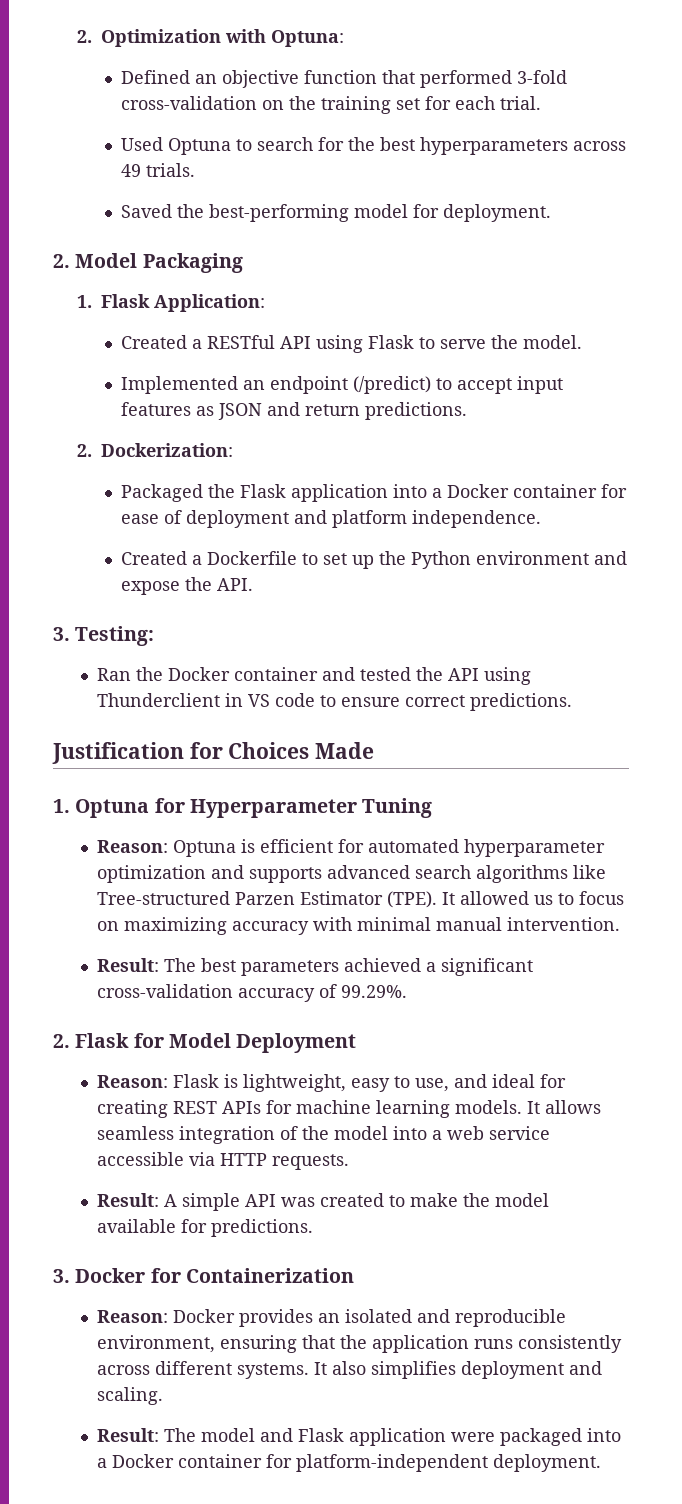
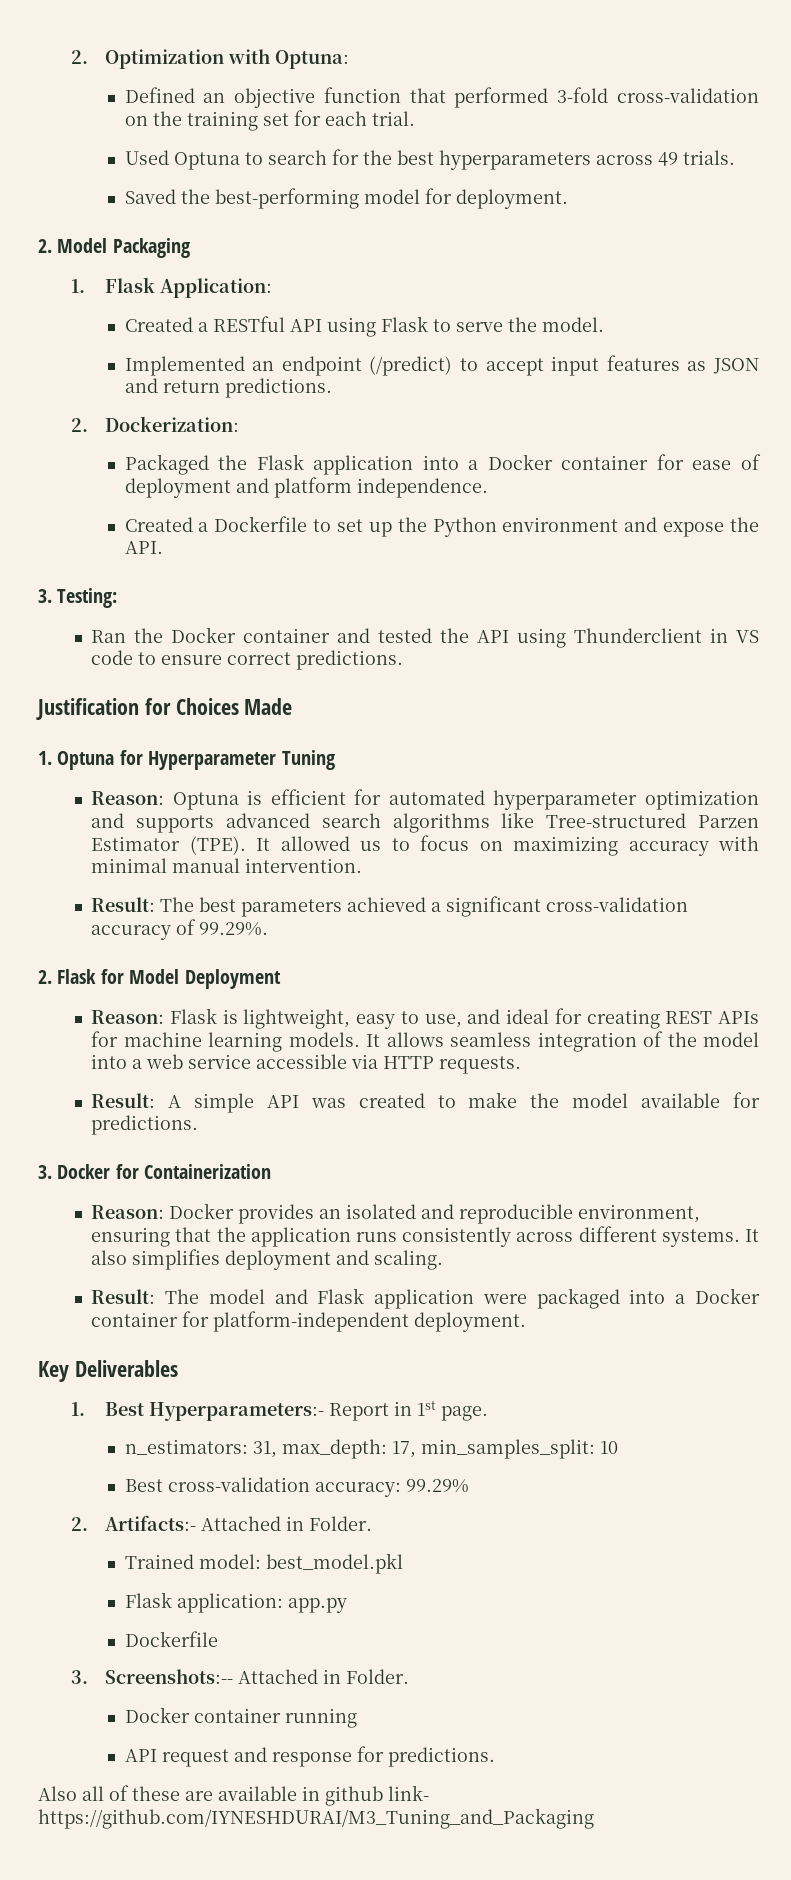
+ Key Deliverables
+ 1. Best Hyperparameters:- Report in 1st page.
+ n_estimators: 31, max_depth: 17, min_samples_split: 10
+ Best cross-validation accuracy: 99.29%
+ 2. Artifacts:- Attached in Folder.
+ Trained model: best_model.pkl
+ Flask application: app.py
+ Dockerfile
+ 3. Screenshots:-- Attached in Folder.
+ Docker container running
+ API request and response for predictions.
+ Also all of these are available in github link- https://github.com/IYNESHDURAI/M3_Tuning_and_Packaging

